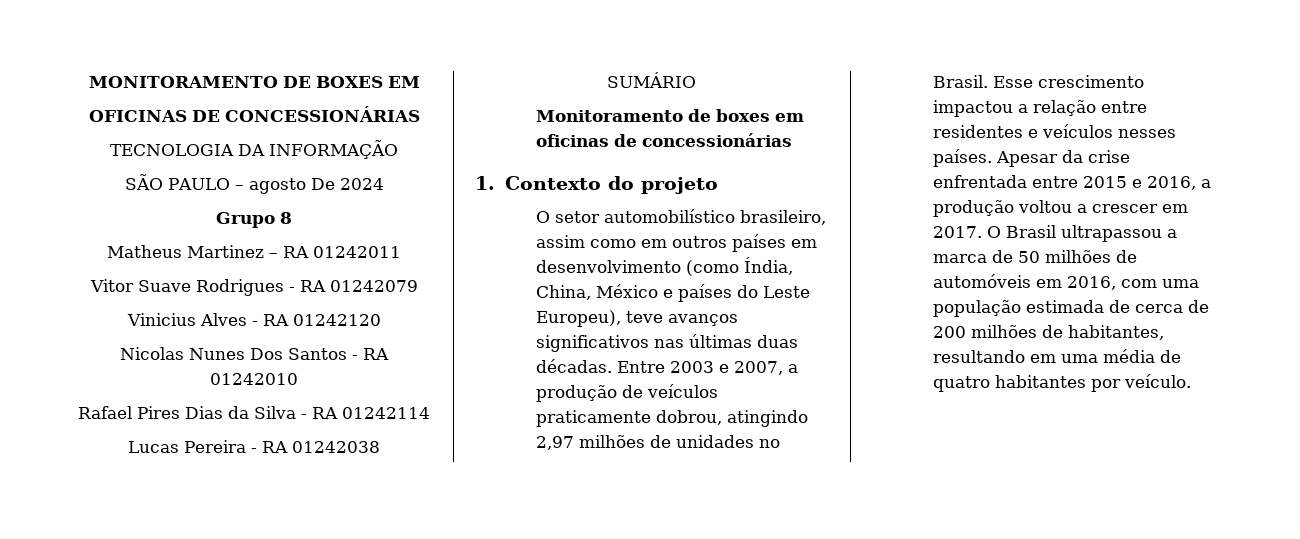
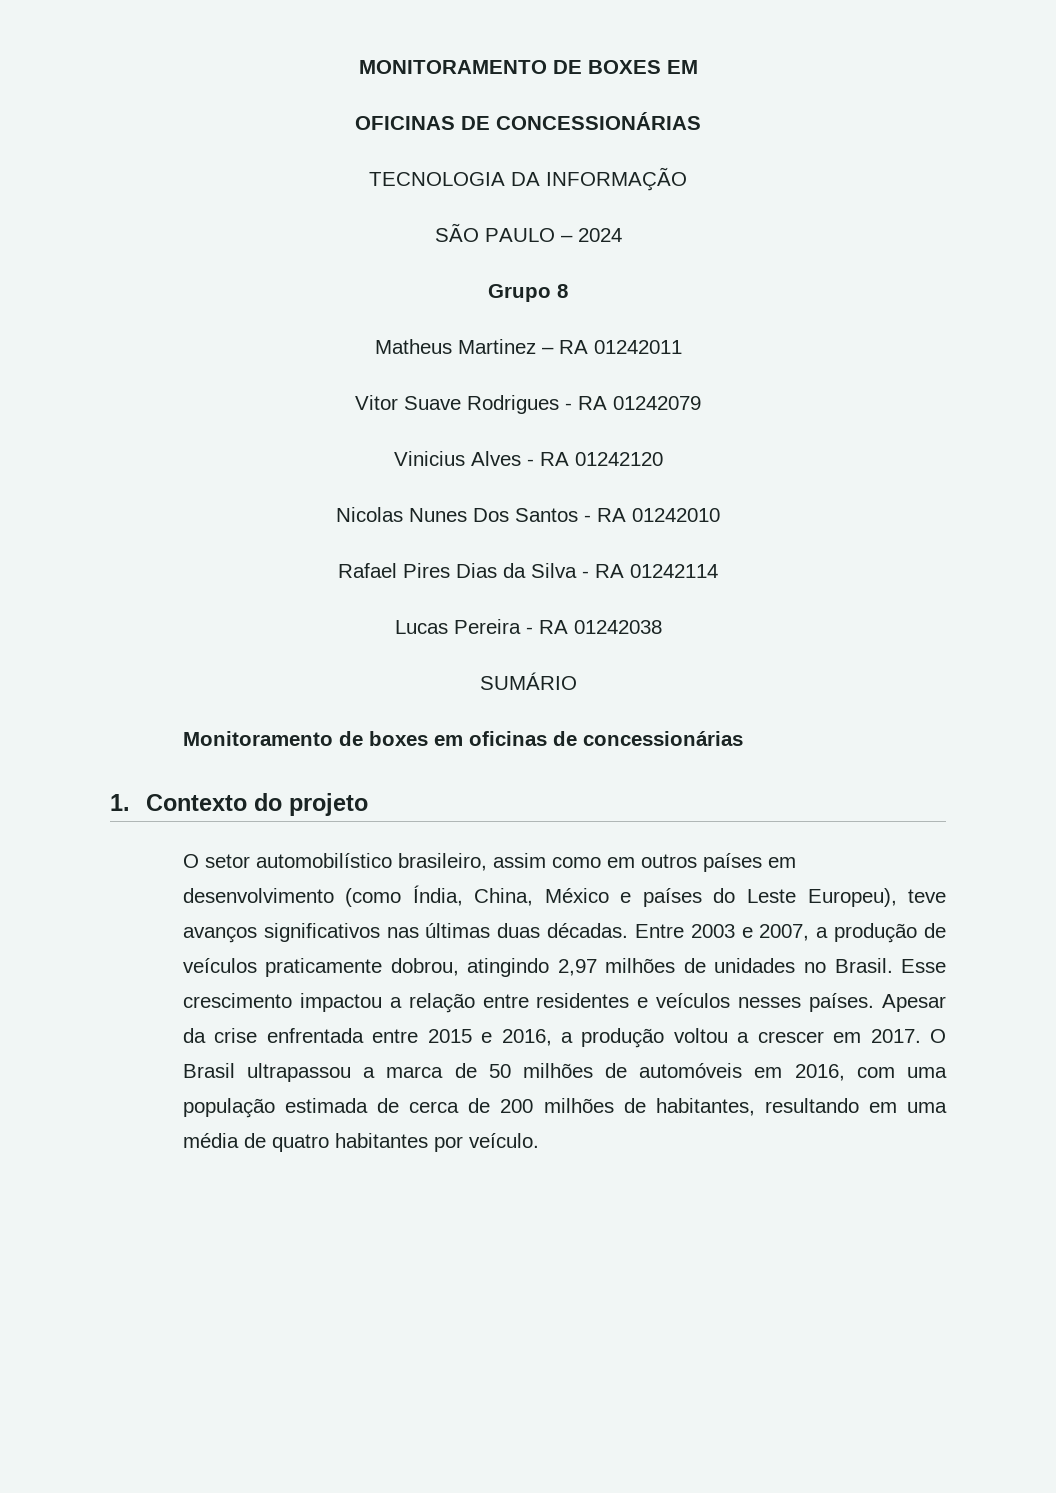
- SÃO PAULO – agosto De 2024
+ SÃO PAULO – 2024

